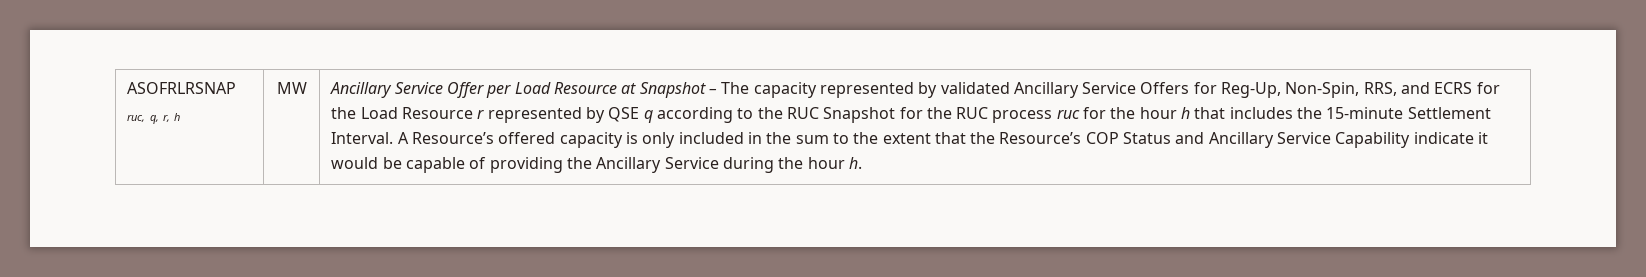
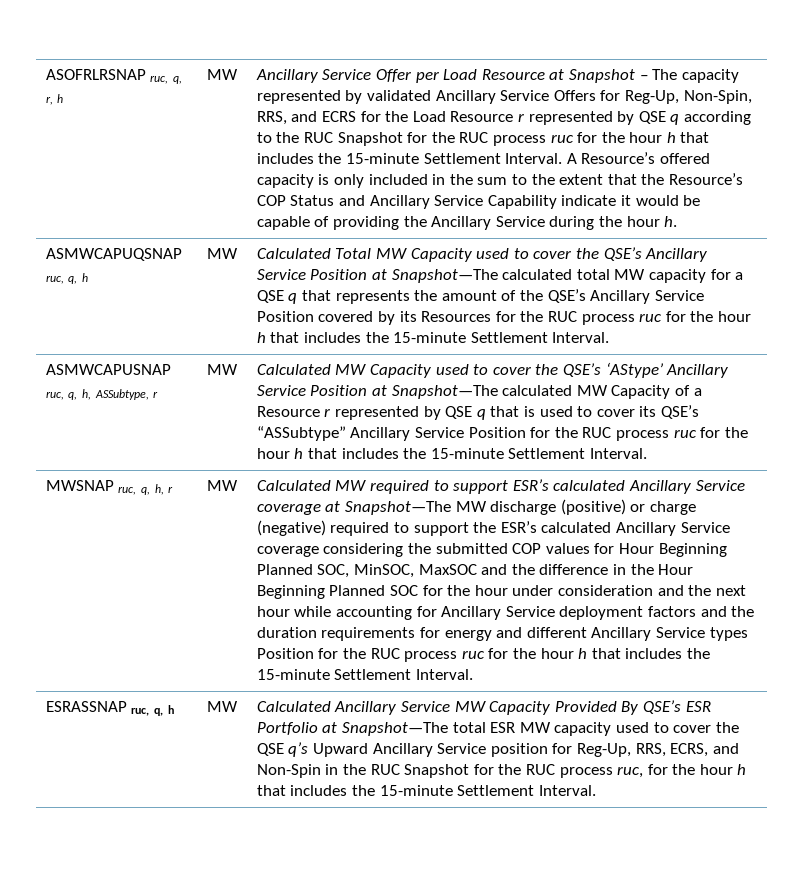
+ ASMWCAPUQSNAP ruc, q, h | MW | Calculated Total MW Capacity used to cover the QSE’s Ancillary Service Position at Snapshot—The calculated total MW capacity for a QSE q that represents the amount of the QSE’s Ancillary Service Position covered by its Resources for the RUC process ruc for the hour h that includes the 15-minute Settlement Interval.
+ ASMWCAPUSNAP ruc, q, h, ASSubtype, r | MW | Calculated MW Capacity used to cover the QSE’s ‘AStype’ Ancillary Service Position at Snapshot—The calculated MW Capacity of a Resource r represented by QSE q that is used to cover its QSE’s “ASSubtype” Ancillary Service Position for the RUC process ruc for the hour h that includes the 15-minute Settlement Interval.
+ MWSNAP ruc, q, h, r | MW | Calculated MW required to support ESR’s calculated Ancillary Service coverage at Snapshot—The MW discharge (positive) or charge (negative) required to support the ESR’s calculated Ancillary Service coverage considering the submitted COP values for Hour Beginning Planned SOC, MinSOC, MaxSOC and the difference in the Hour Beginning Planned SOC for the hour under consideration and the next hour while accounting for Ancillary Service deployment factors and the duration requirements for energy and different Ancillary Service types Position for the RUC process ruc for the hour h that includes the 15-minute Settlement Interval.
+ ESRASSNAP ruc, q, h | MW | Calculated Ancillary Service MW Capacity Provided By QSE’s ESR Portfolio at Snapshot—The total ESR MW capacity used to cover the QSE q’s Upward Ancillary Service position for Reg-Up, RRS, ECRS, and Non-Spin in the RUC Snapshot for the RUC process ruc, for the hour h that includes the 15-minute Settlement Interval.

